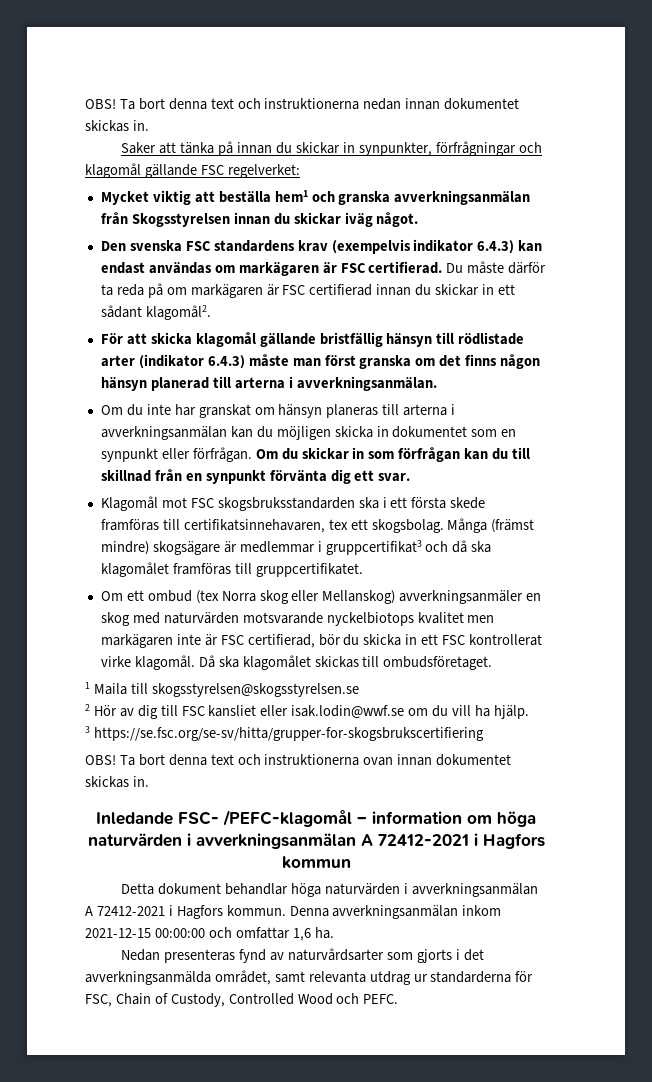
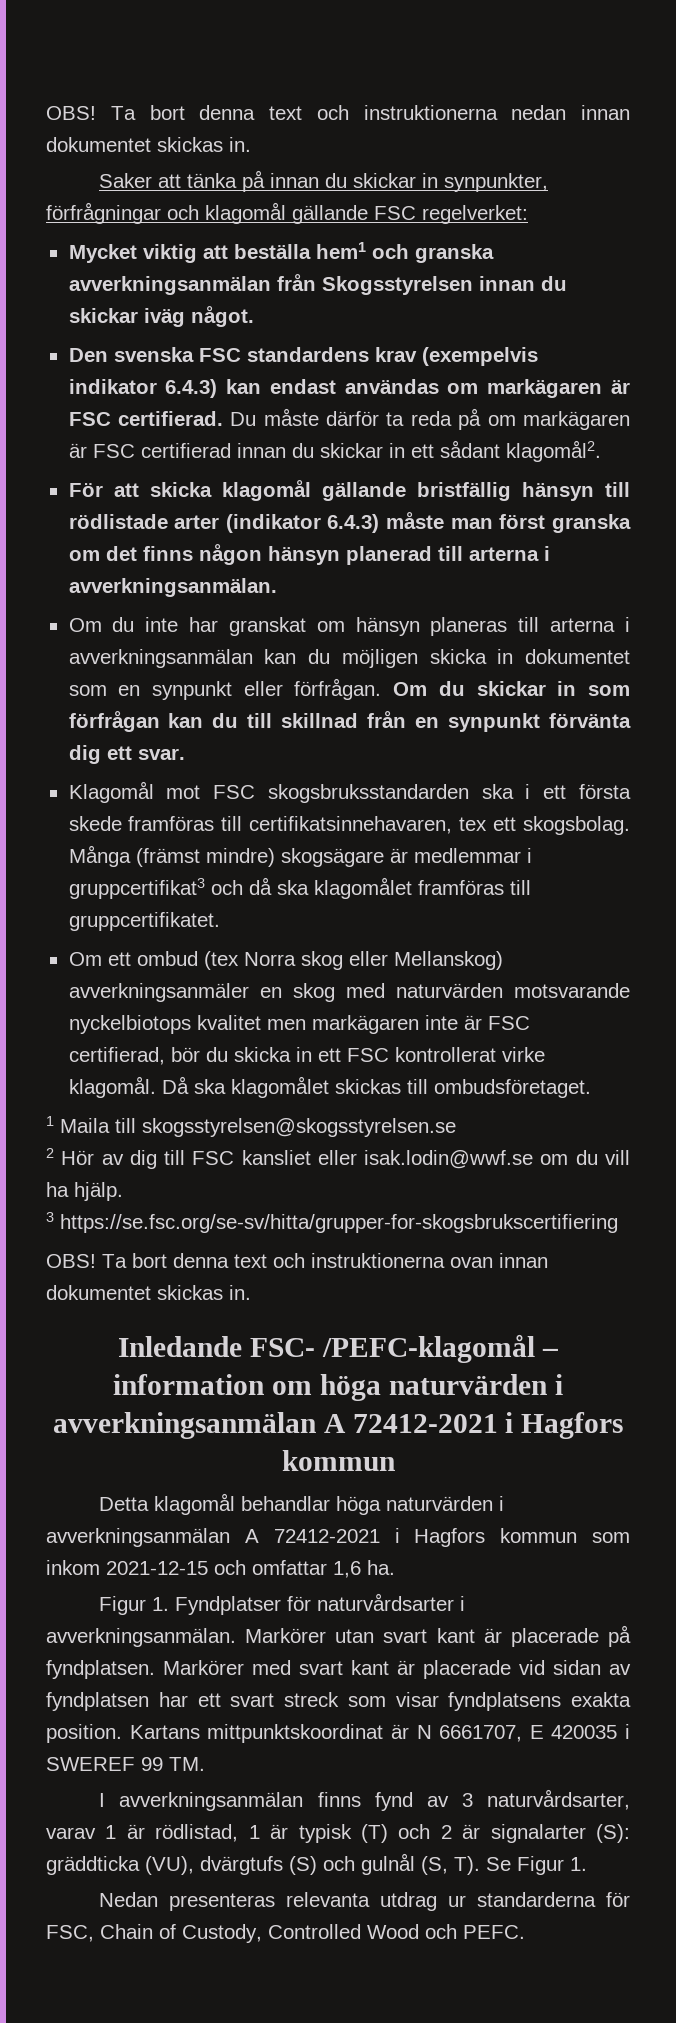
- Detta dokument behandlar höga naturvärden i avverkningsanmälan A 72412-2021 i Hagfors kommun. Denna avverkningsanmälan inkom 2021-12-15 00:00:00 och omfattar 1,6 ha.
+ Detta klagomål behandlar höga naturvärden i avverkningsanmälan A 72412-2021 i Hagfors kommun som inkom 2021-12-15 och omfattar 1,6 ha.
- Nedan presenteras fynd av naturvårdsarter som gjorts i det avverkningsanmälda området, samt relevanta utdrag ur standarderna för FSC, Chain of Custody, Controlled Wood och PEFC.
+ Figur 1. Fyndplatser för naturvårdsarter i avverkningsanmälan. Markörer utan svart kant är placerade på fyndplatsen. Markörer med svart kant är placerade vid sidan av fyndplatsen har ett svart streck som visar fyndplatsens exakta position. Kartans mittpunktskoordinat är N 6661707, E 420035 i SWEREF 99 TM.
+ I avverkningsanmälan finns fynd av 3 naturvårdsarter, varav 1 är rödlistad, 1 är typisk (T) och 2 är signalarter (S): gräddticka (VU), dvärgtufs (S) och gulnål (S, T). Se Figur 1.
+ Nedan presenteras relevanta utdrag ur standarderna för FSC, Chain of Custody, Controlled Wood och PEFC.

